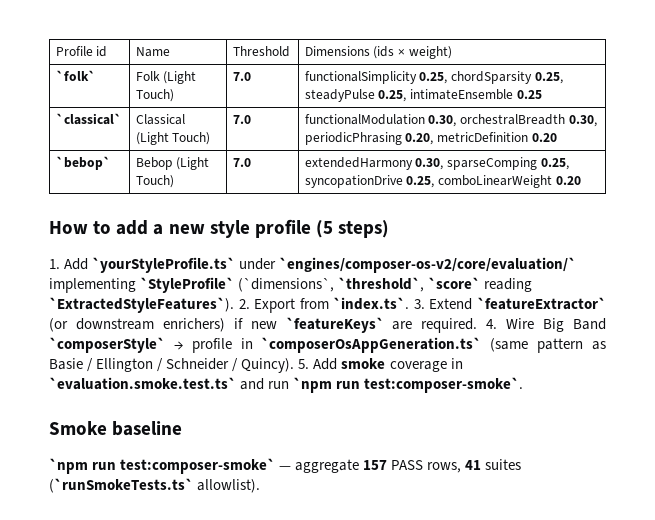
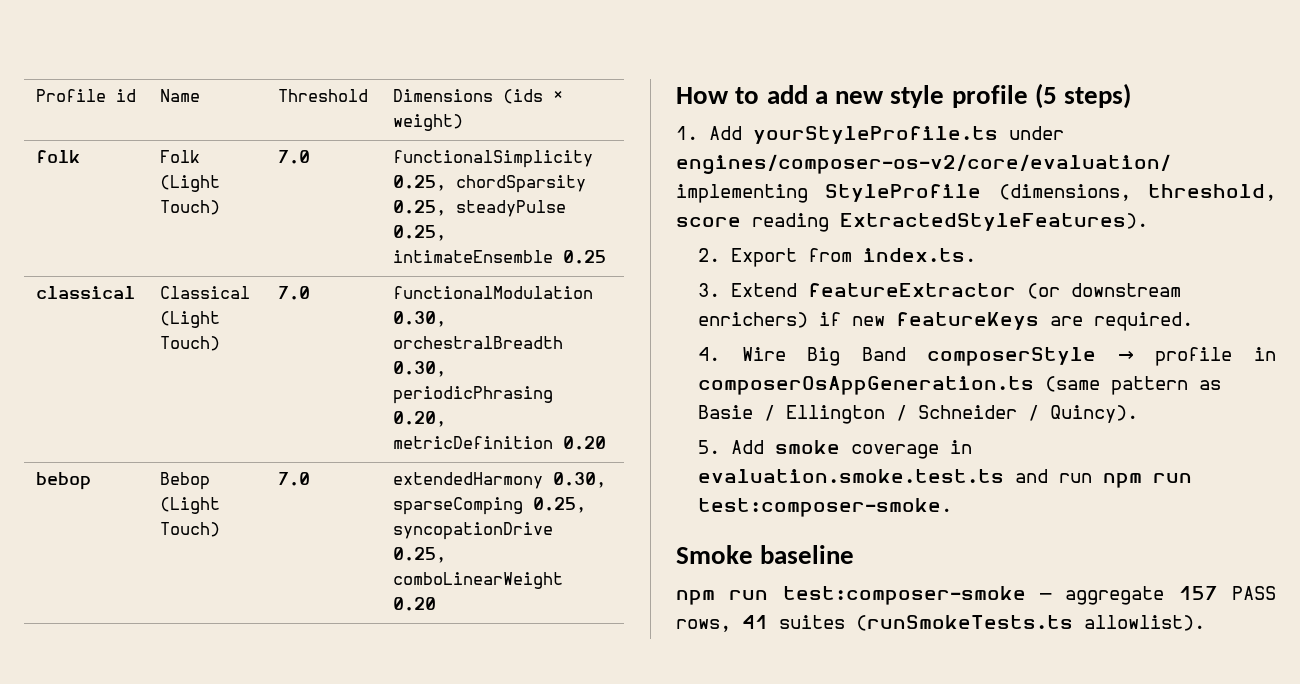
- `folk` | Folk (Light Touch) | 7.0 | functionalSimplicity 0.25, chordSparsity 0.25, steadyPulse 0.25, intimateEnsemble 0.25
+ folk | Folk (Light Touch) | 7.0 | functionalSimplicity 0.25, chordSparsity 0.25, steadyPulse 0.25, intimateEnsemble 0.25
- `classical` | Classical (Light Touch) | 7.0 | functionalModulation 0.30, orchestralBreadth 0.30, periodicPhrasing 0.20, metricDefinition 0.20
+ classical | Classical (Light Touch) | 7.0 | functionalModulation 0.30, orchestralBreadth 0.30, periodicPhrasing 0.20, metricDefinition 0.20
- `bebop` | Bebop (Light Touch) | 7.0 | extendedHarmony 0.30, sparseComping 0.25, syncopationDrive 0.25, comboLinearWeight 0.20
+ bebop | Bebop (Light Touch) | 7.0 | extendedHarmony 0.30, sparseComping 0.25, syncopationDrive 0.25, comboLinearWeight 0.20
- 1. Add `yourStyleProfile.ts` under `engines/composer-os-v2/core/evaluation/` implementing `StyleProfile` (`dimensions`, `threshold`, `score` reading `ExtractedStyleFeatures`). 2. Export from `index.ts`. 3. Extend `featureExtractor` (or downstream enrichers) if new `featureKeys` are required. 4. Wire Big Band `composerStyle` → profile in `composerOsAppGeneration.ts` (same pattern as Basie / Ellington / Schneider / Quincy). 5. Add smoke coverage in `evaluation.smoke.test.ts` and run `npm run test:composer-smoke`.
+ 1. Add yourStyleProfile.ts under engines/composer-os-v2/core/evaluation/ implementing StyleProfile (dimensions, threshold, score reading ExtractedStyleFeatures).
+ 2. Export from index.ts.
+ 3. Extend featureExtractor (or downstream enrichers) if new featureKeys are required.
+ 4. Wire Big Band composerStyle → profile in composerOsAppGeneration.ts (same pattern as Basie / Ellington / Schneider / Quincy).
+ 5. Add smoke coverage in evaluation.smoke.test.ts and run npm run test:composer-smoke.
- `npm run test:composer-smoke` — aggregate 157 PASS rows, 41 suites (`runSmokeTests.ts` allowlist).
+ npm run test:composer-smoke — aggregate 157 PASS rows, 41 suites (runSmokeTests.ts allowlist).

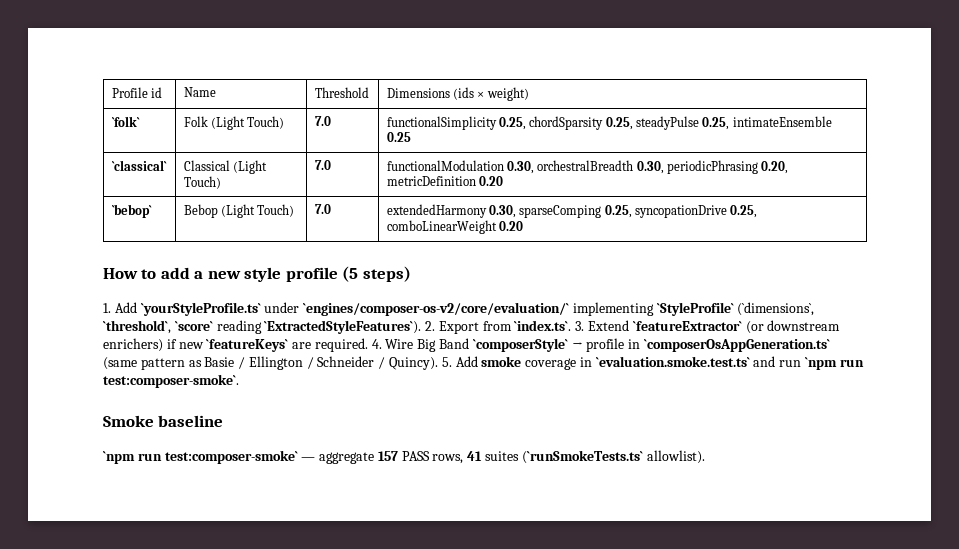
- folk | Folk (Light Touch) | 7.0 | functionalSimplicity 0.25, chordSparsity 0.25, steadyPulse 0.25, intimateEnsemble 0.25
+ `folk` | Folk (Light Touch) | 7.0 | functionalSimplicity 0.25, chordSparsity 0.25, steadyPulse 0.25, intimateEnsemble 0.25
- classical | Classical (Light Touch) | 7.0 | functionalModulation 0.30, orchestralBreadth 0.30, periodicPhrasing 0.20, metricDefinition 0.20
+ `classical` | Classical (Light Touch) | 7.0 | functionalModulation 0.30, orchestralBreadth 0.30, periodicPhrasing 0.20, metricDefinition 0.20
- bebop | Bebop (Light Touch) | 7.0 | extendedHarmony 0.30, sparseComping 0.25, syncopationDrive 0.25, comboLinearWeight 0.20
+ `bebop` | Bebop (Light Touch) | 7.0 | extendedHarmony 0.30, sparseComping 0.25, syncopationDrive 0.25, comboLinearWeight 0.20
- 1. Add yourStyleProfile.ts under engines/composer-os-v2/core/evaluation/ implementing StyleProfile (dimensions, threshold, score reading ExtractedStyleFeatures).
- 2. Export from index.ts.
- 3. Extend featureExtractor (or downstream enrichers) if new featureKeys are required.
- 4. Wire Big Band composerStyle → profile in composerOsAppGeneration.ts (same pattern as Basie / Ellington / Schneider / Quincy).
- 5. Add smoke coverage in evaluation.smoke.test.ts and run npm run test:composer-smoke.
+ 1. Add `yourStyleProfile.ts` under `engines/composer-os-v2/core/evaluation/` implementing `StyleProfile` (`dimensions`, `threshold`, `score` reading `ExtractedStyleFeatures`). 2. Export from `index.ts`. 3. Extend `featureExtractor` (or downstream enrichers) if new `featureKeys` are required. 4. Wire Big Band `composerStyle` → profile in `composerOsAppGeneration.ts` (same pattern as Basie / Ellington / Schneider / Quincy). 5. Add smoke coverage in `evaluation.smoke.test.ts` and run `npm run test:composer-smoke`.
- npm run test:composer-smoke — aggregate 157 PASS rows, 41 suites (runSmokeTests.ts allowlist).
+ `npm run test:composer-smoke` — aggregate 157 PASS rows, 41 suites (`runSmokeTests.ts` allowlist).

